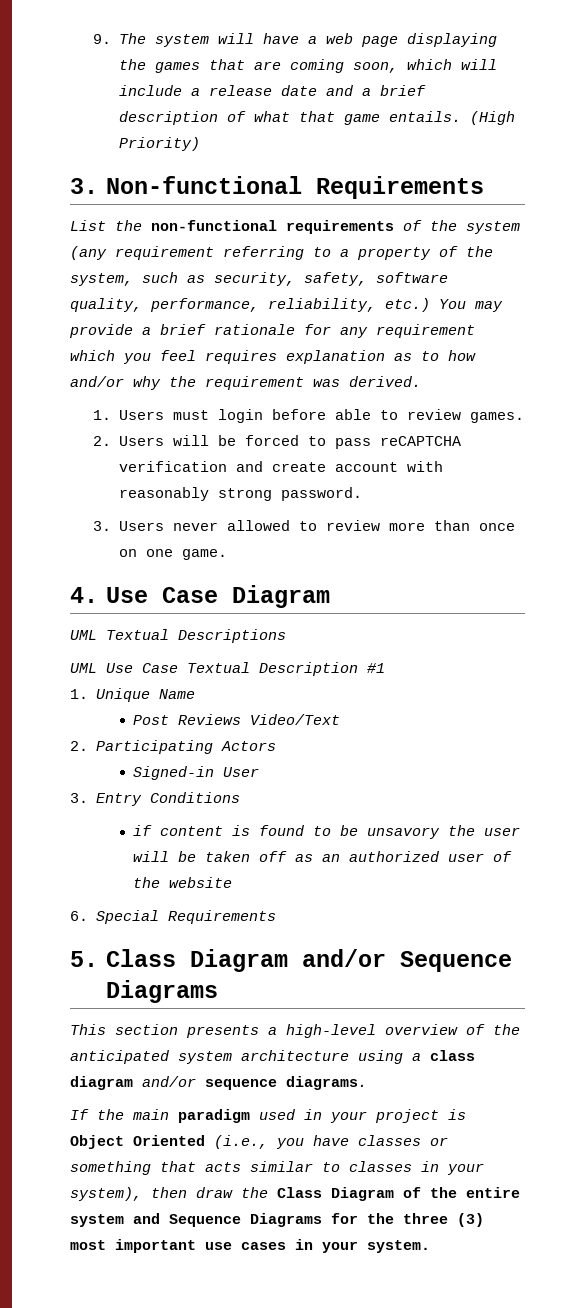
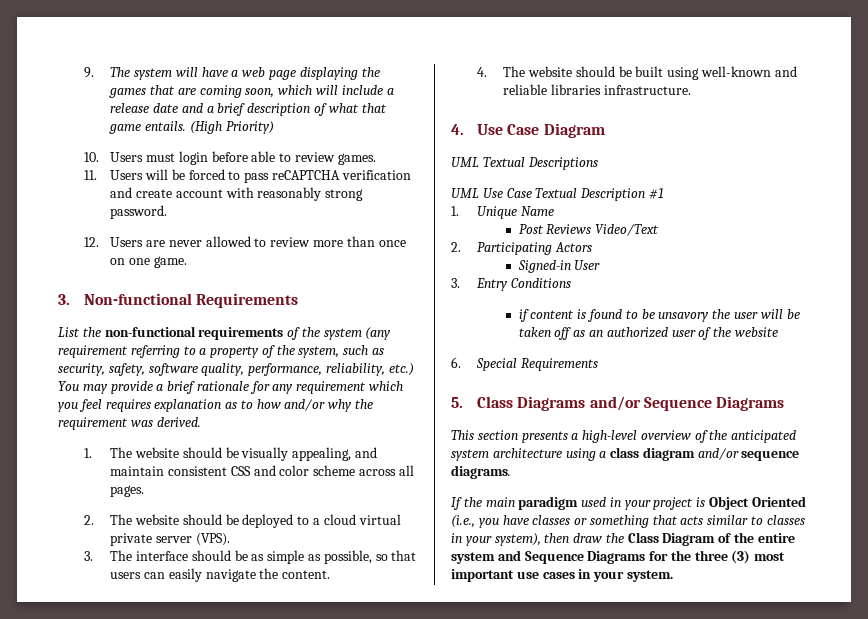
+ 10. Users must login before able to review games.
+ 11. Users will be forced to pass reCAPTCHA verification and create account with reasonably strong password.
+ 12. Users are never allowed to review more than once on one game.
- 1. Users must login before able to review games.
- 2. Users will be forced to pass reCAPTCHA verification and create account with reasonably strong password.
- 3. Users never allowed to review more than once on one game.
+ 1. The website should be visually appealing, and maintain consistent CSS and color scheme across all pages.
+ 2. The website should be deployed to a cloud virtual private server (VPS).
+ 3. The interface should be as simple as possible, so that users can easily navigate the content.
+ 4. The website should be built using well-known and reliable libraries infrastructure.
- 5. Class Diagram and/or Sequence Diagrams
+ 5. Class Diagrams and/or Sequence Diagrams

